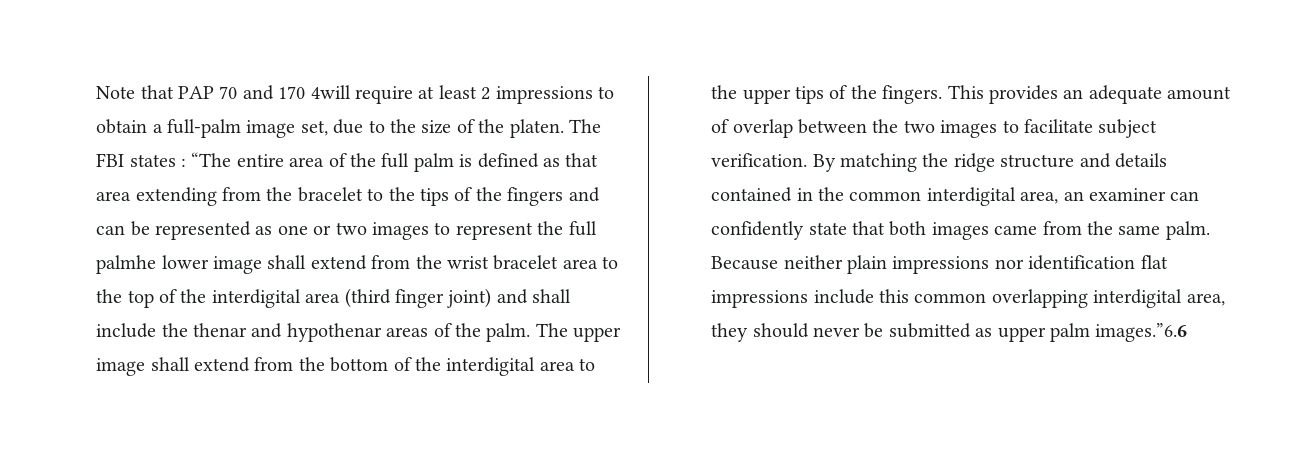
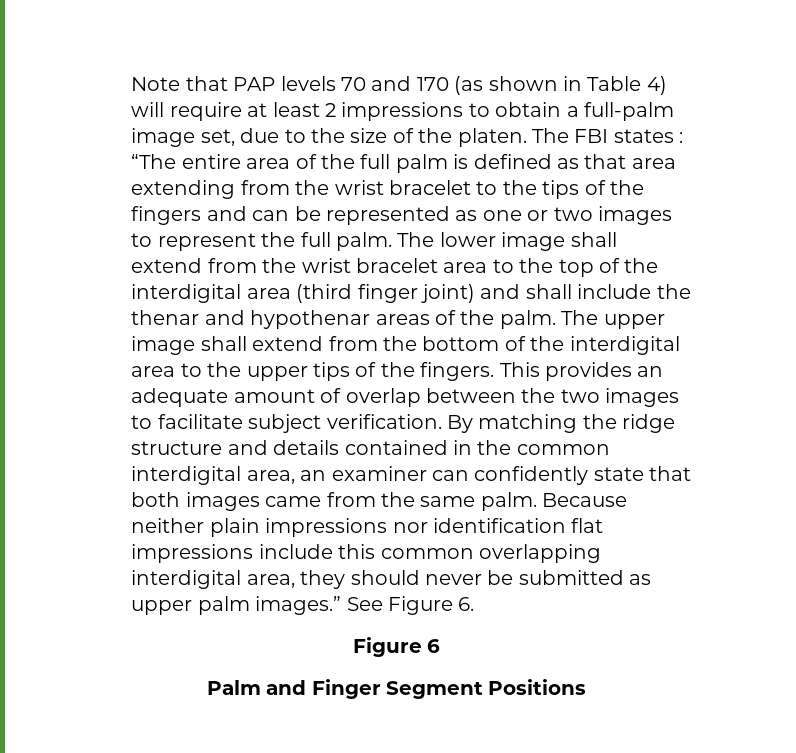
- Note that PAP 70 and 170 4will require at least 2 impressions to obtain a full-palm image set, due to the size of the platen.
+ Note that PAP levels 70 and 170 (as shown in Table 4) will require at least 2 impressions to obtain a full-palm image set, due to the size of the platen.
- “The entire area of the full palm is defined as that area extending from the bracelet to the tips of the fingers and can be represented as one or two images to represent the full palmhe lower image shall extend from the wrist bracelet area to the top of the interdigital area (third finger joint) and shall include the thenar and hypothenar areas of the palm.
+ “The entire area of the full palm is defined as that area extending from the wrist bracelet to the tips of the fingers and can be represented as one or two images to represent the full palm. The lower image shall extend from the wrist bracelet area to the top of the interdigital area (third finger joint) and shall include the thenar and hypothenar areas of the palm.
- Because neither plain impressions nor identification flat impressions include this common overlapping interdigital area, they should never be submitted as upper palm images.”6.6
+ Because neither plain impressions nor identification flat impressions include this common overlapping interdigital area, they should never be submitted as upper palm images.” See Figure 6.
+ Figure 6
+ Palm and Finger Segment Positions

